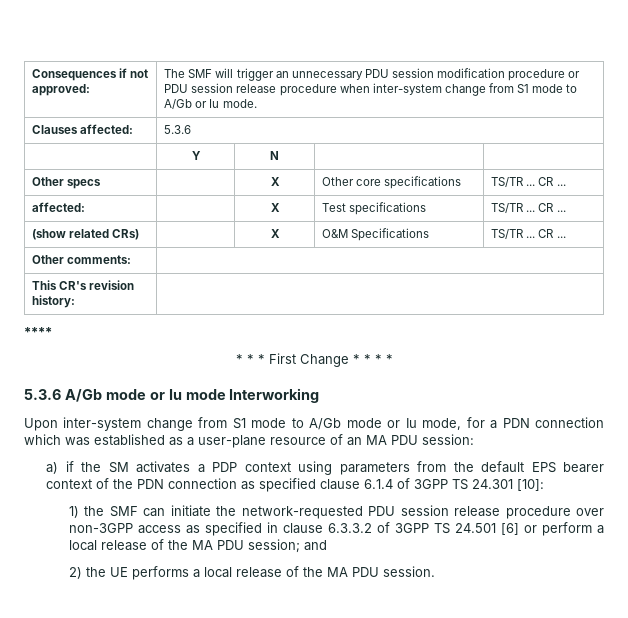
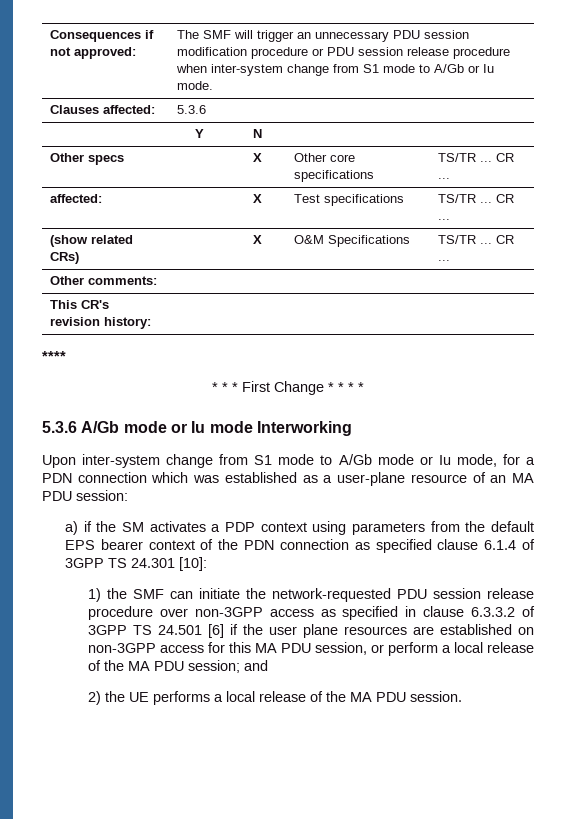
- 1) the SMF can initiate the network-requested PDU session release procedure over non-3GPP access as specified in clause 6.3.3.2 of 3GPP TS 24.501 [6] or perform a local release of the MA PDU session; and
+ 1) the SMF can initiate the network-requested PDU session release procedure over non-3GPP access as specified in clause 6.3.3.2 of 3GPP TS 24.501 [6] if the user plane resources are established on non-3GPP access for this MA PDU session, or perform a local release of the MA PDU session; and

